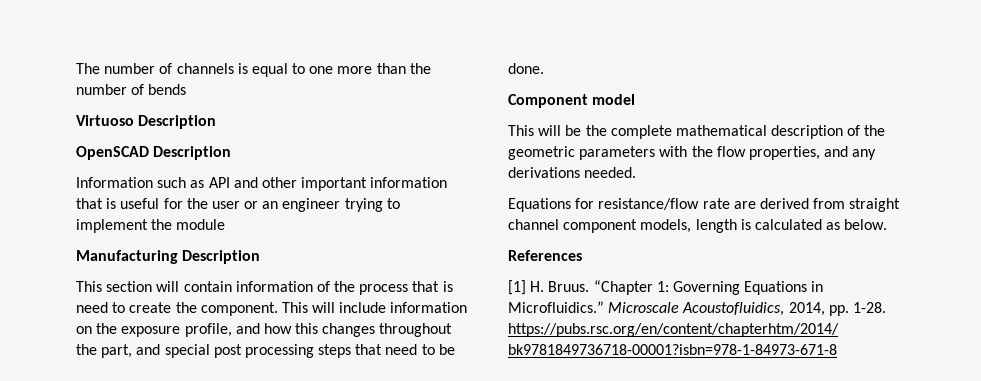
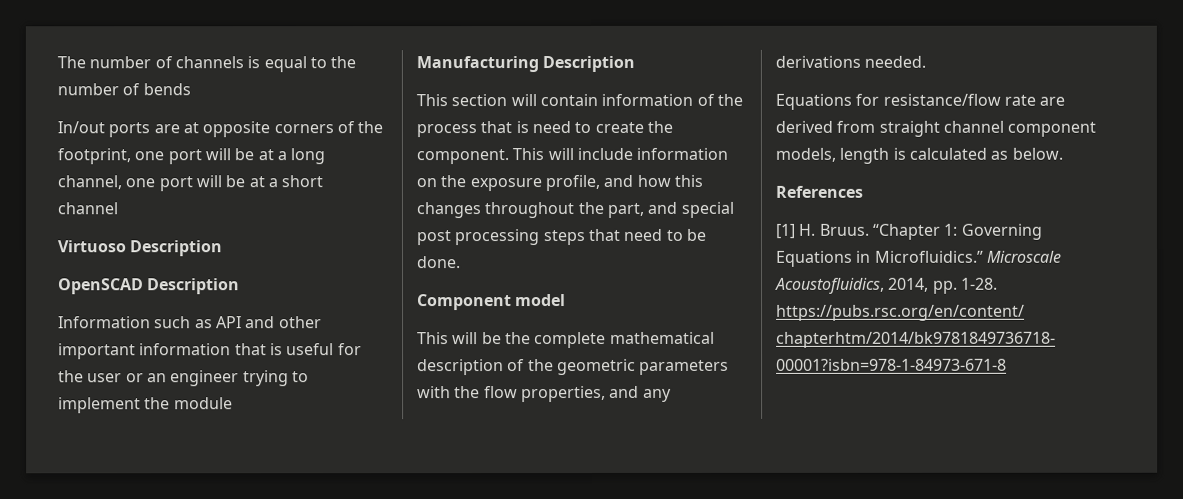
- The number of channels is equal to one more than the number of bends
+ The number of channels is equal to the number of bends
+ In/out ports are at opposite corners of the footprint, one port will be at a long channel, one port will be at a short channel

